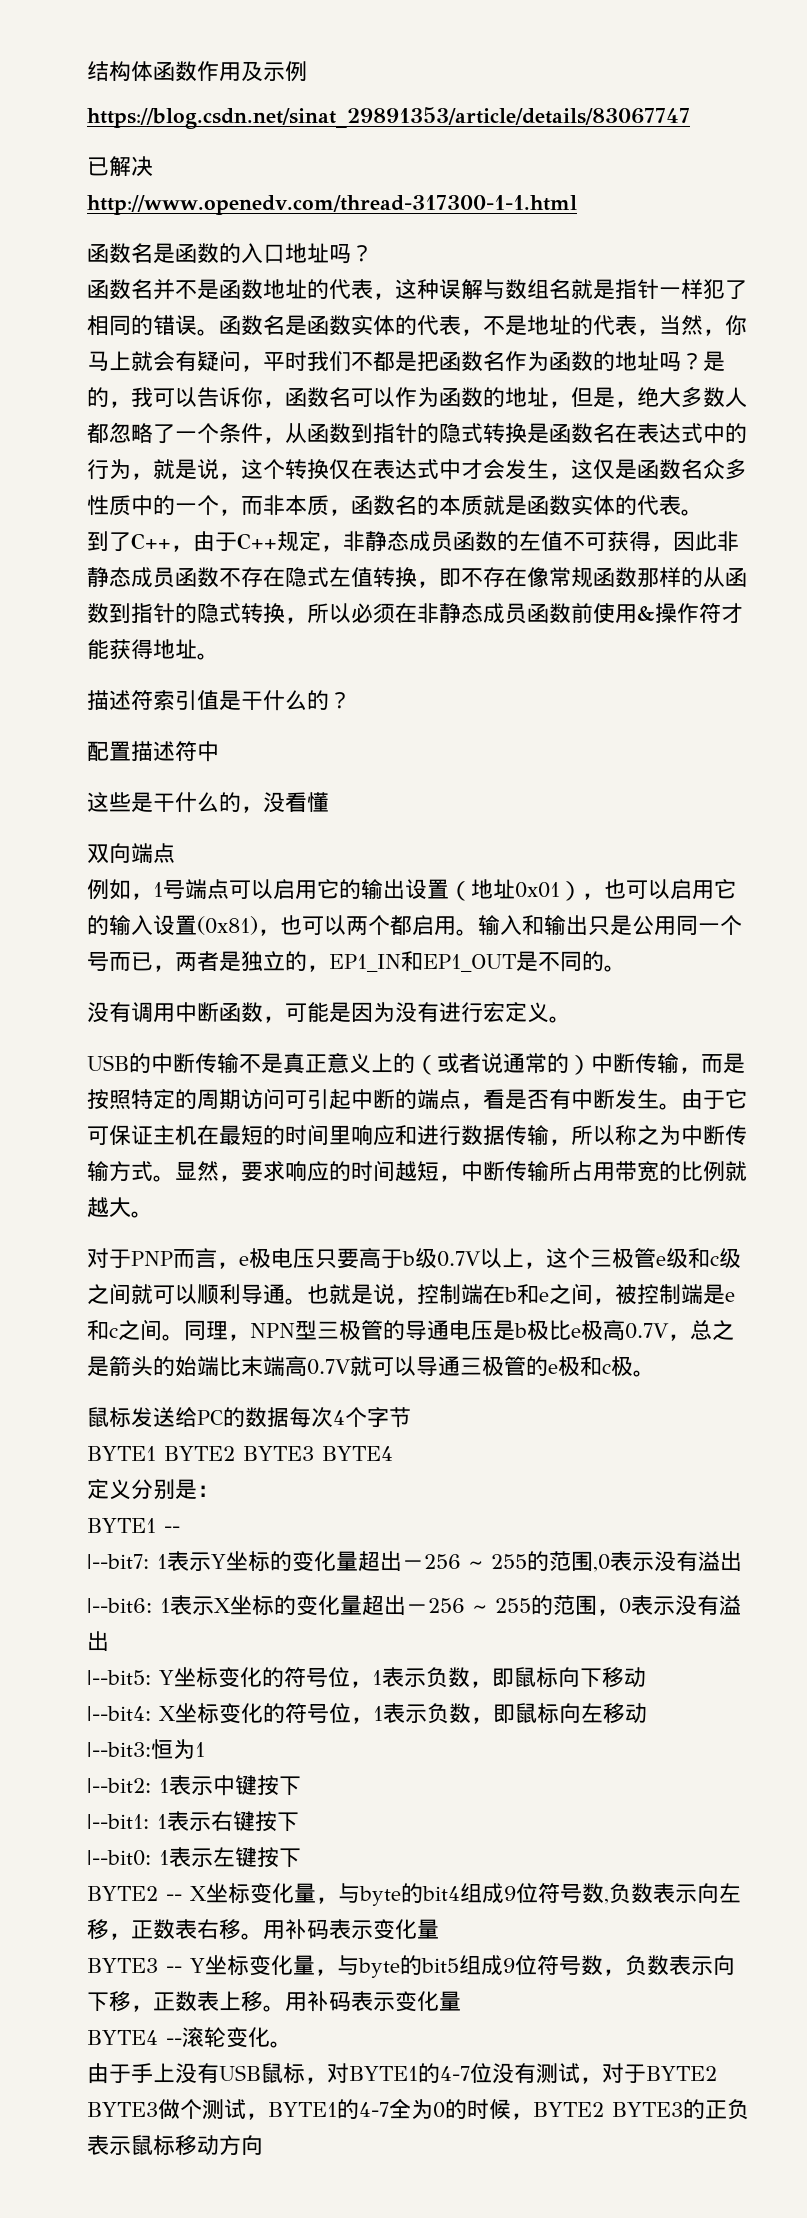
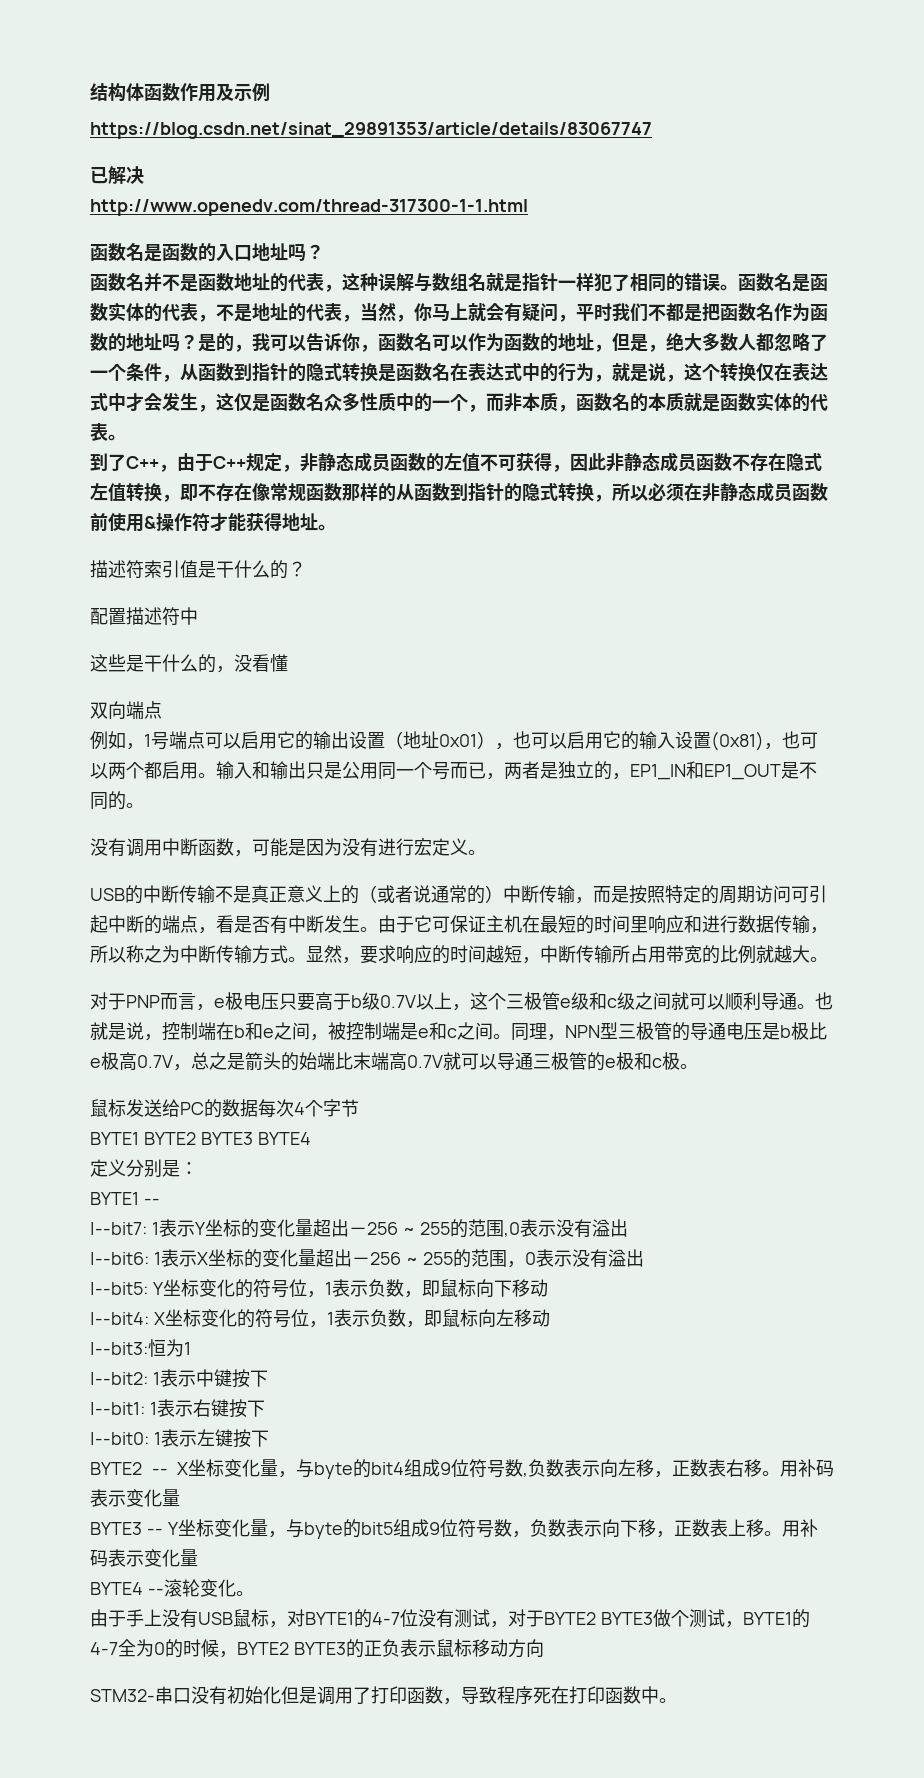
+ STM32-串口没有初始化但是调用了打印函数，导致程序死在打印函数中。

